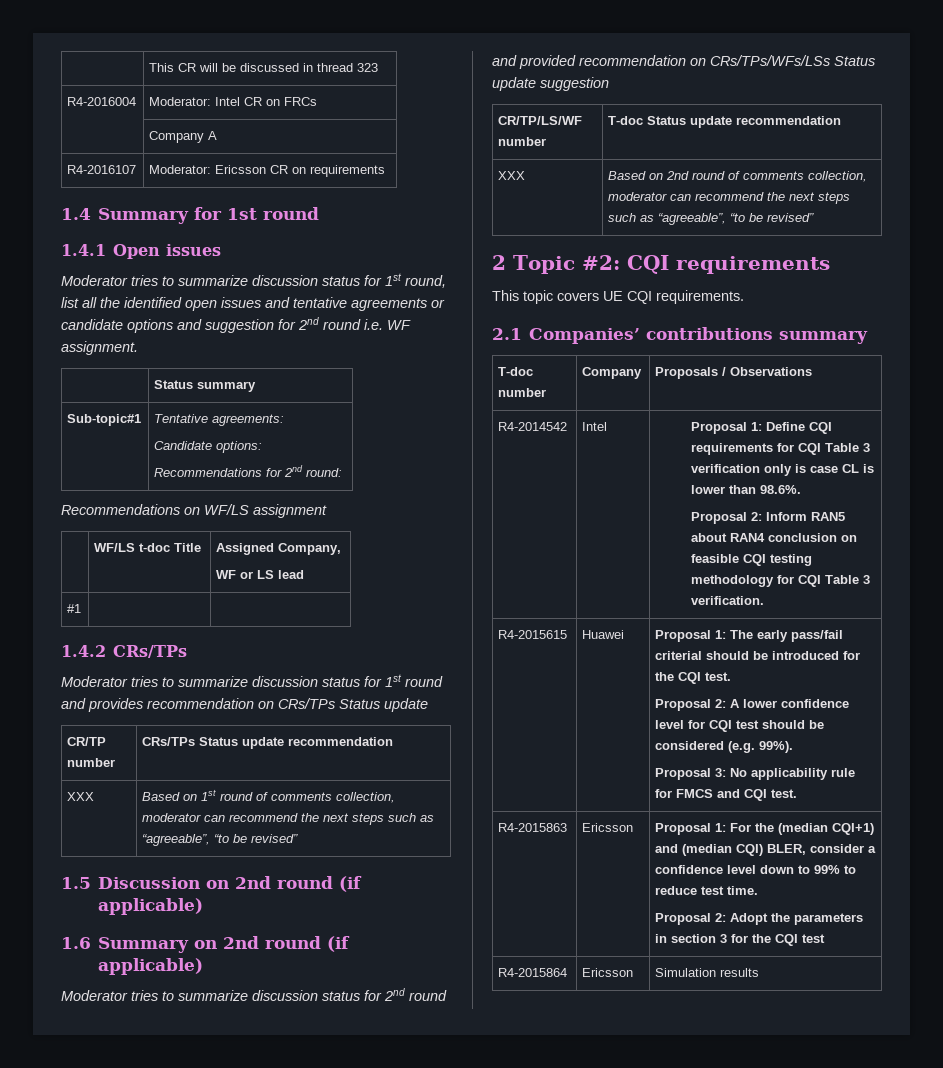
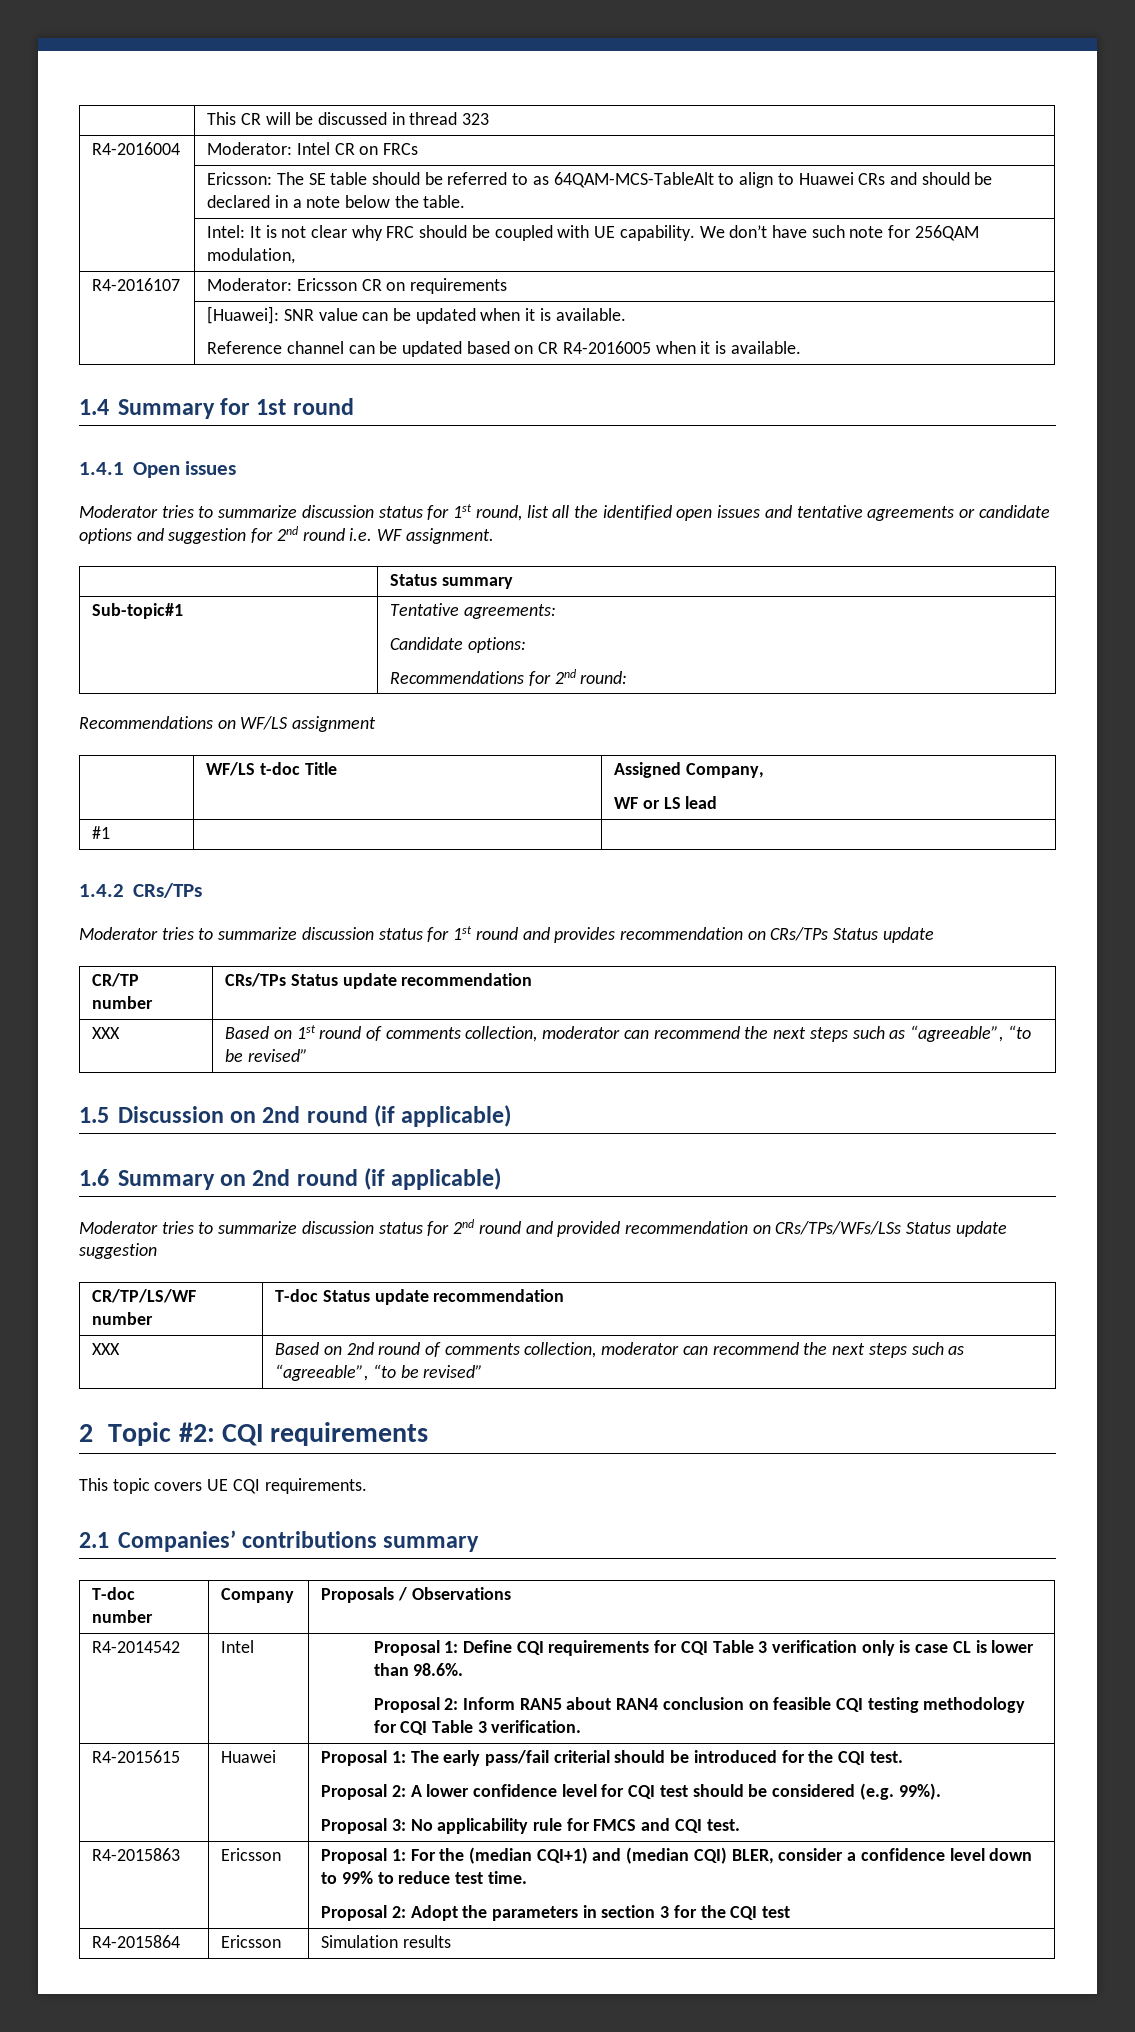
- | Company A
+ | Ericsson: The SE table should be referred to as 64QAM-MCS-TableAlt to align to Huawei CRs and should be declared in a note below the table.
+ | Intel: It is not clear why FRC should be coupled with UE capability. We don’t have such note for 256QAM modulation,
+ | [Huawei]: SNR value can be updated when it is available.
+ Reference channel can be updated based on CR R4-2016005 when it is available.

